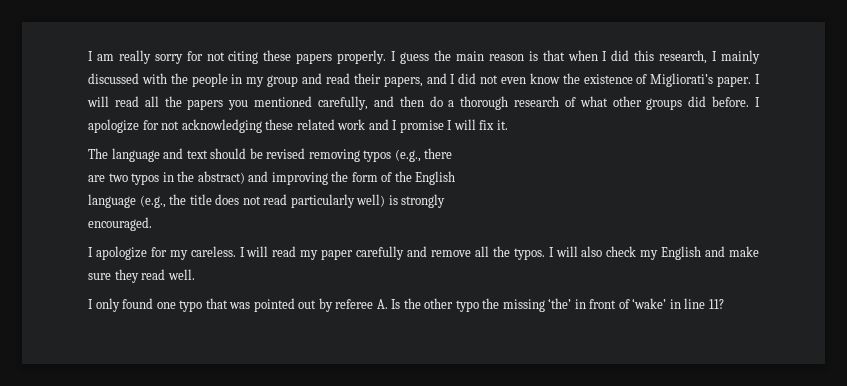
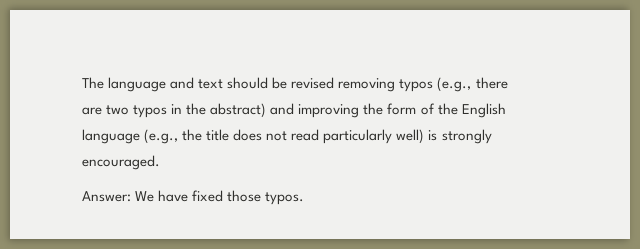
- I am really sorry for not citing these papers properly. I guess the main reason is that when I did this research, I mainly discussed with the people in my group and read their papers, and I did not even know the existence of Migliorati’s paper. I will read all the papers you mentioned carefully, and then do a thorough research of what other groups did before. I apologize for not acknowledging these related work and I promise I will fix it.
- I apologize for my careless. I will read my paper carefully and remove all the typos. I will also check my English and make sure they read well.
- I only found one typo that was pointed out by referee A. Is the other typo the missing ‘the’ in front of ‘wake’ in line 11?
+ Answer: We have fixed those typos.

